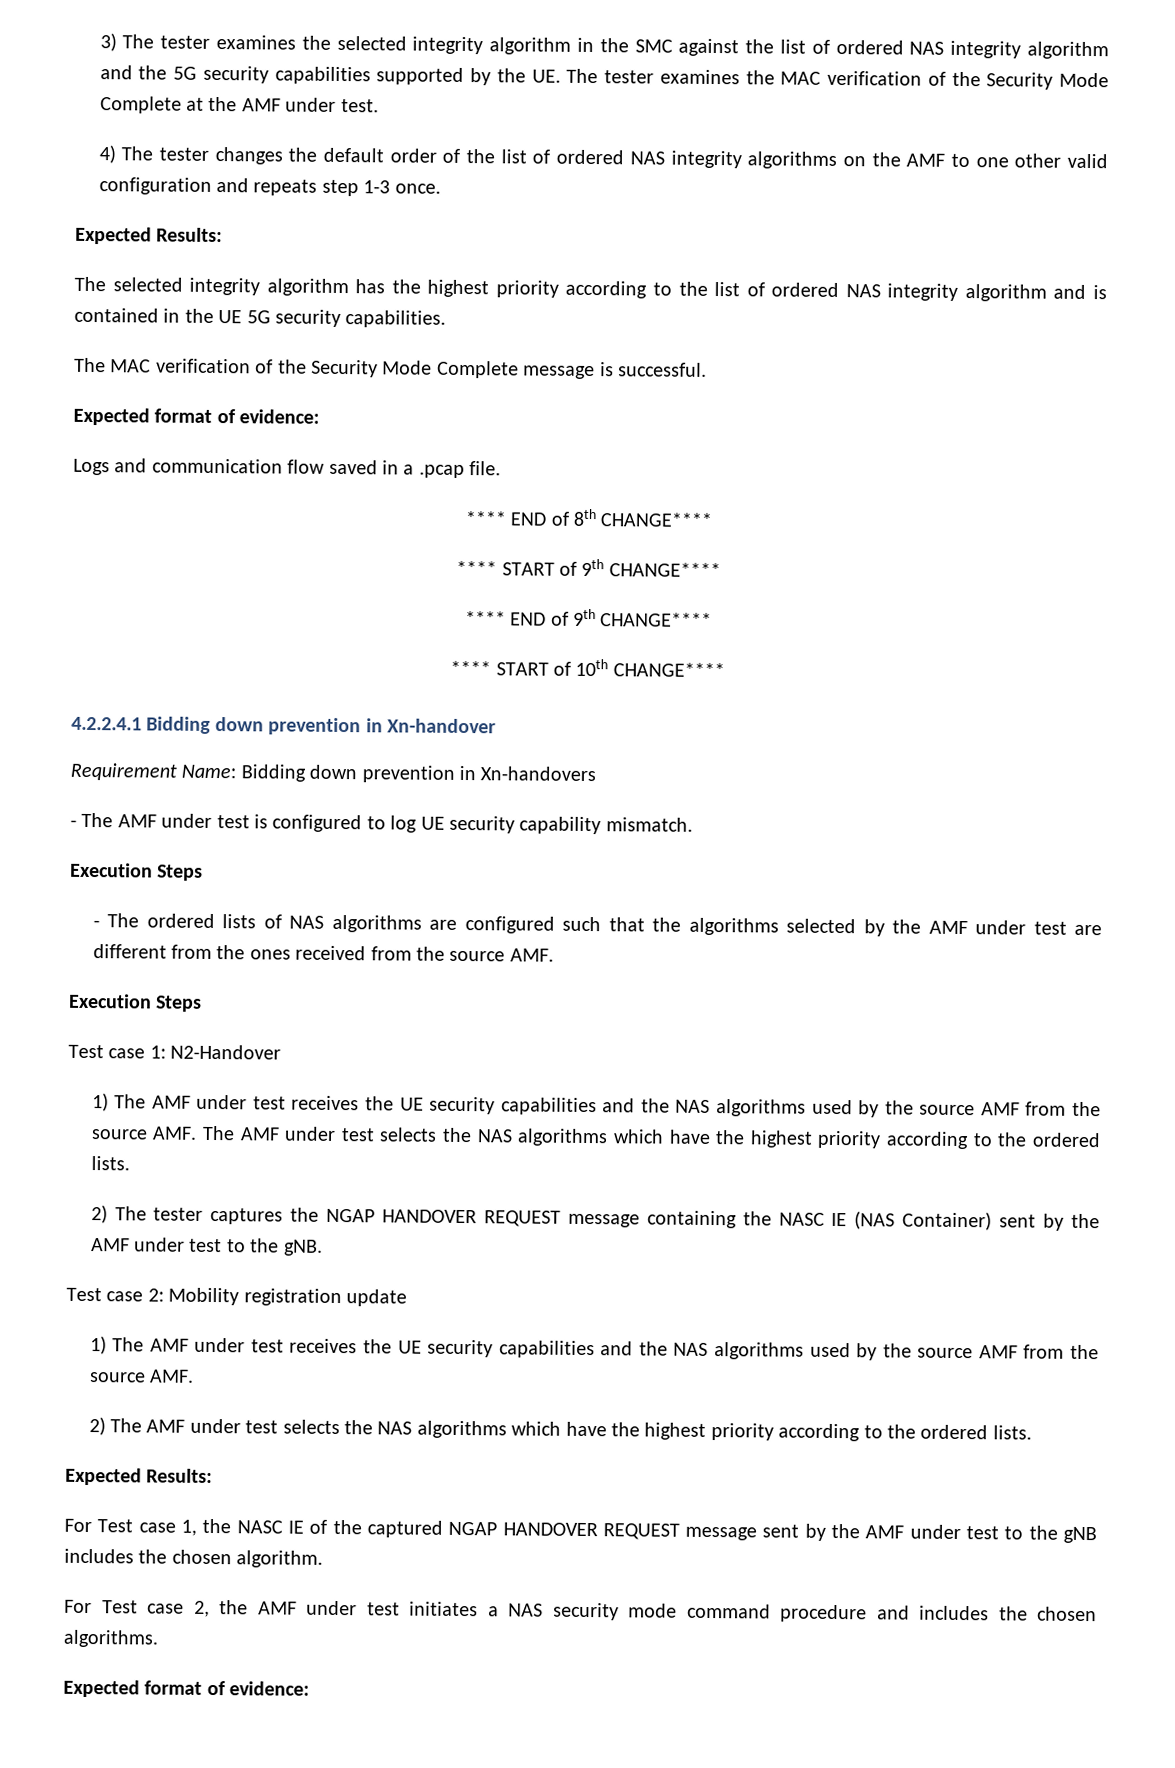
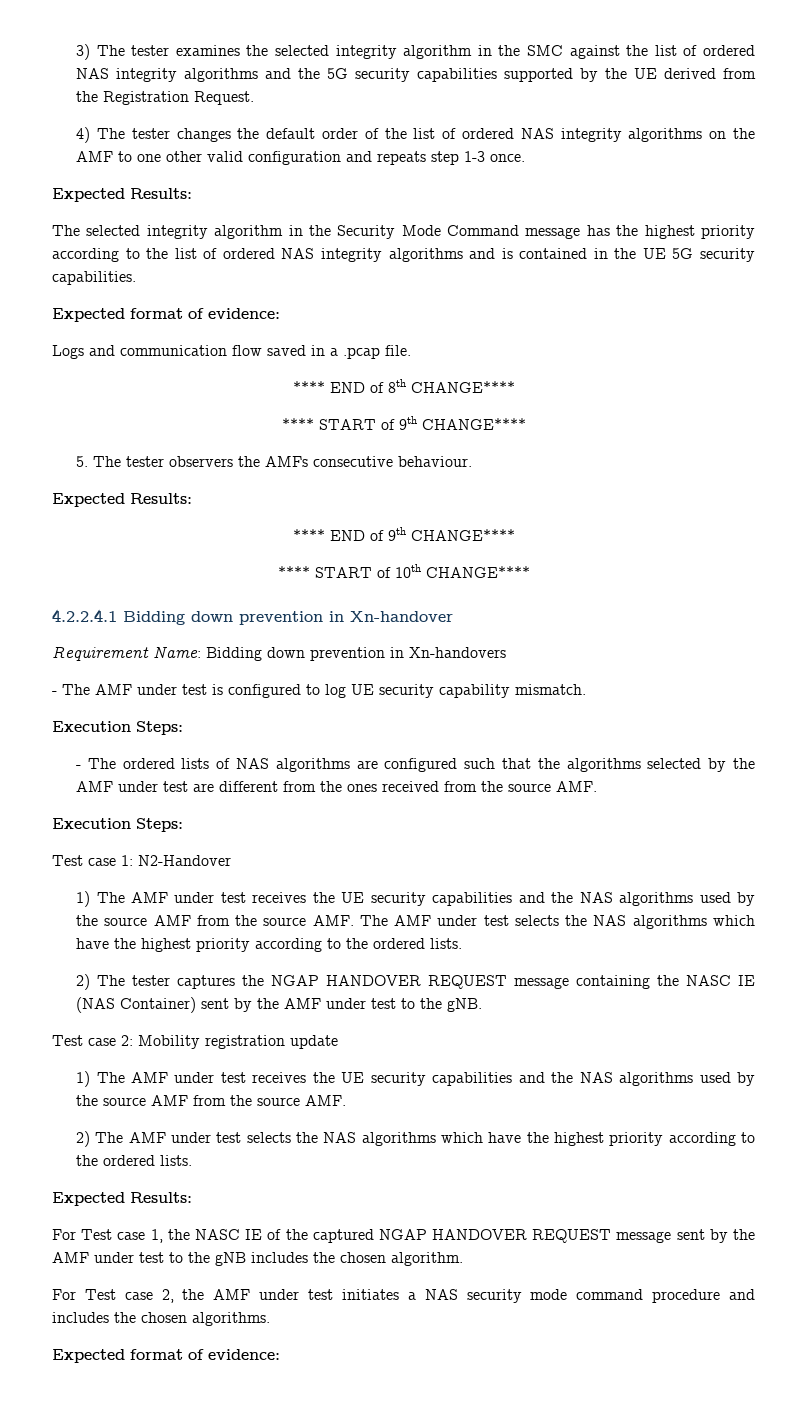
- 3) The tester examines the selected integrity algorithm in the SMC against the list of ordered NAS integrity algorithm and the 5G security capabilities supported by the UE. The tester examines the MAC verification of the Security Mode Complete at the AMF under test.
+ 3) The tester examines the selected integrity algorithm in the SMC against the list of ordered NAS integrity algorithms and the 5G security capabilities supported by the UE derived from the Registration Request.
- The selected integrity algorithm has the highest priority according to the list of ordered NAS integrity algorithm and is contained in the UE 5G security capabilities.
+ The selected integrity algorithm in the Security Mode Command message has the highest priority according to the list of ordered NAS integrity algorithms and is contained in the UE 5G security capabilities.
- The MAC verification of the Security Mode Complete message is successful.
+ 5. The tester observers the AMFs consecutive behaviour.
+ Expected Results:
  - The AMF under test is configured to log UE security capability mismatch.
- Execution Steps
+ Execution Steps:
  - The ordered lists of NAS algorithms are configured such that the algorithms selected by the AMF under test are different from the ones received from the source AMF.
- Execution Steps
+ Execution Steps:

